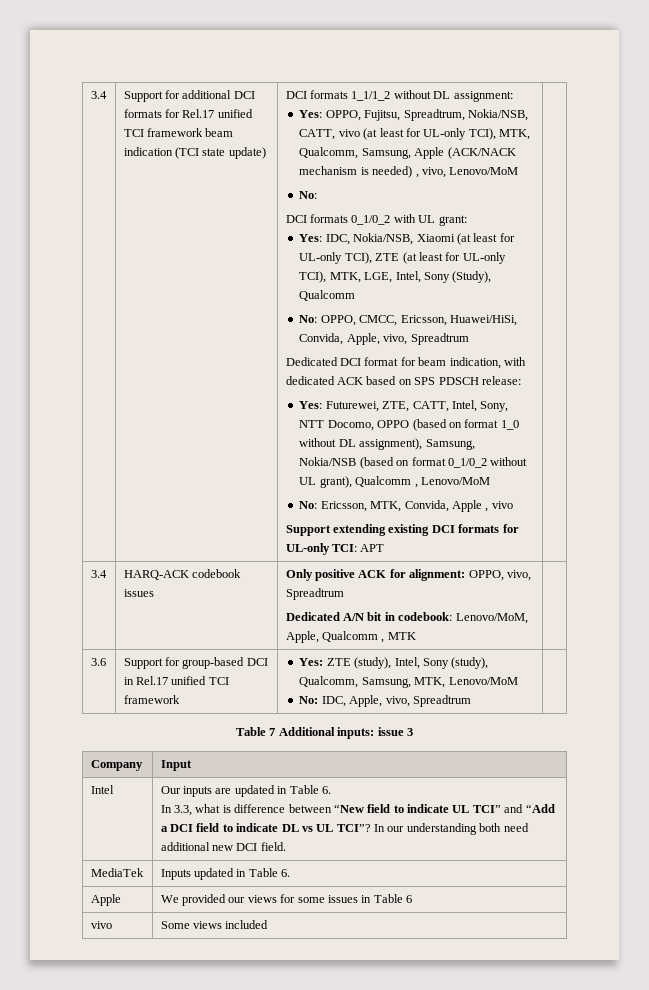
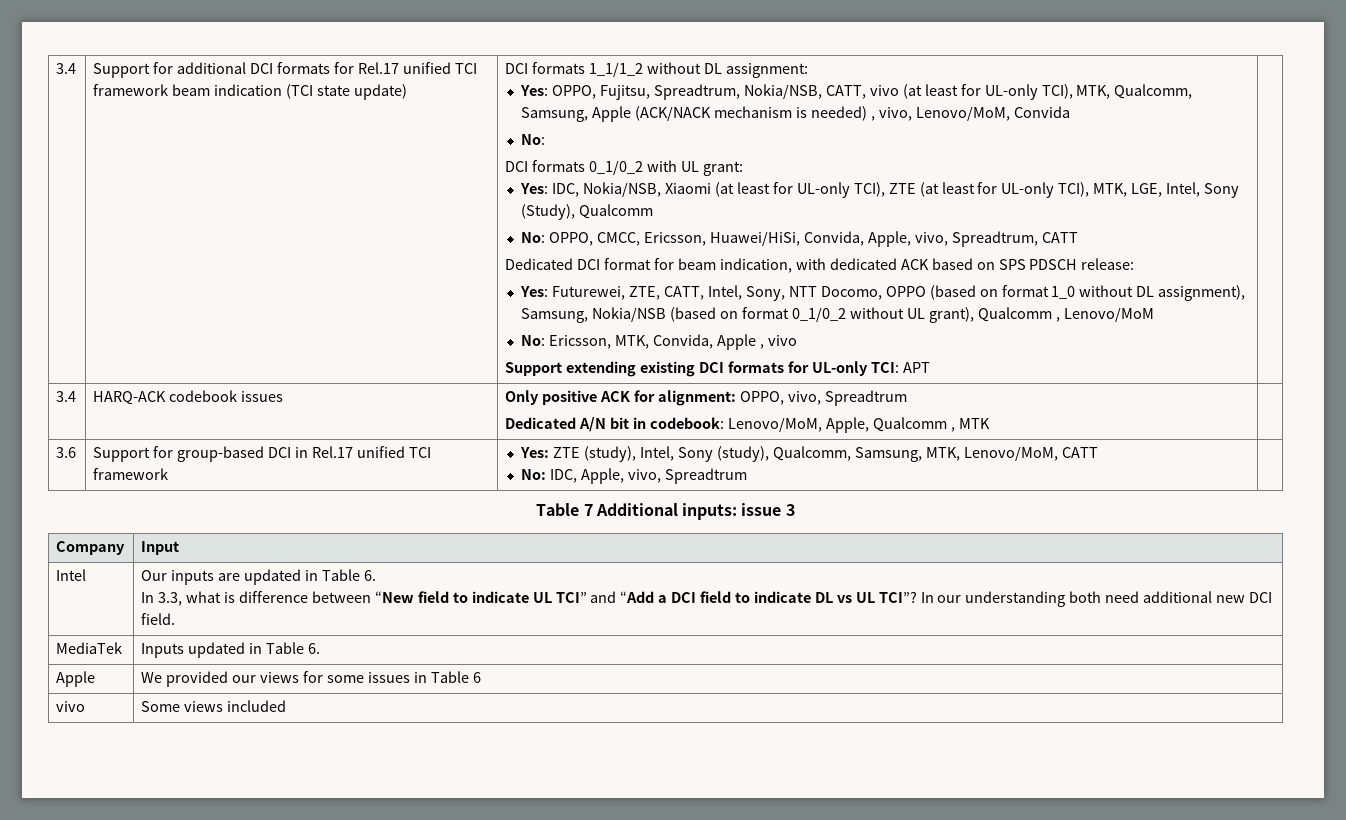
- Yes: OPPO, Fujitsu, Spreadtrum, Nokia/NSB, CATT, vivo (at least for UL-only TCI), MTK, Qualcomm, Samsung, Apple (ACK/NACK mechanism is needed) , vivo, Lenovo/MoM
+ Yes: OPPO, Fujitsu, Spreadtrum, Nokia/NSB, CATT, vivo (at least for UL-only TCI), MTK, Qualcomm, Samsung, Apple (ACK/NACK mechanism is needed) , vivo, Lenovo/MoM, Convida
- No: OPPO, CMCC, Ericsson, Huawei/HiSi, Convida, Apple, vivo, Spreadtrum
+ No: OPPO, CMCC, Ericsson, Huawei/HiSi, Convida, Apple, vivo, Spreadtrum, CATT
- 3.6 | Support for group-based DCI in Rel.17 unified TCI framework | Yes: ZTE (study), Intel, Sony (study), Qualcomm, Samsung, MTK, Lenovo/MoM
+ 3.6 | Support for group-based DCI in Rel.17 unified TCI framework | Yes: ZTE (study), Intel, Sony (study), Qualcomm, Samsung, MTK, Lenovo/MoM, CATT

